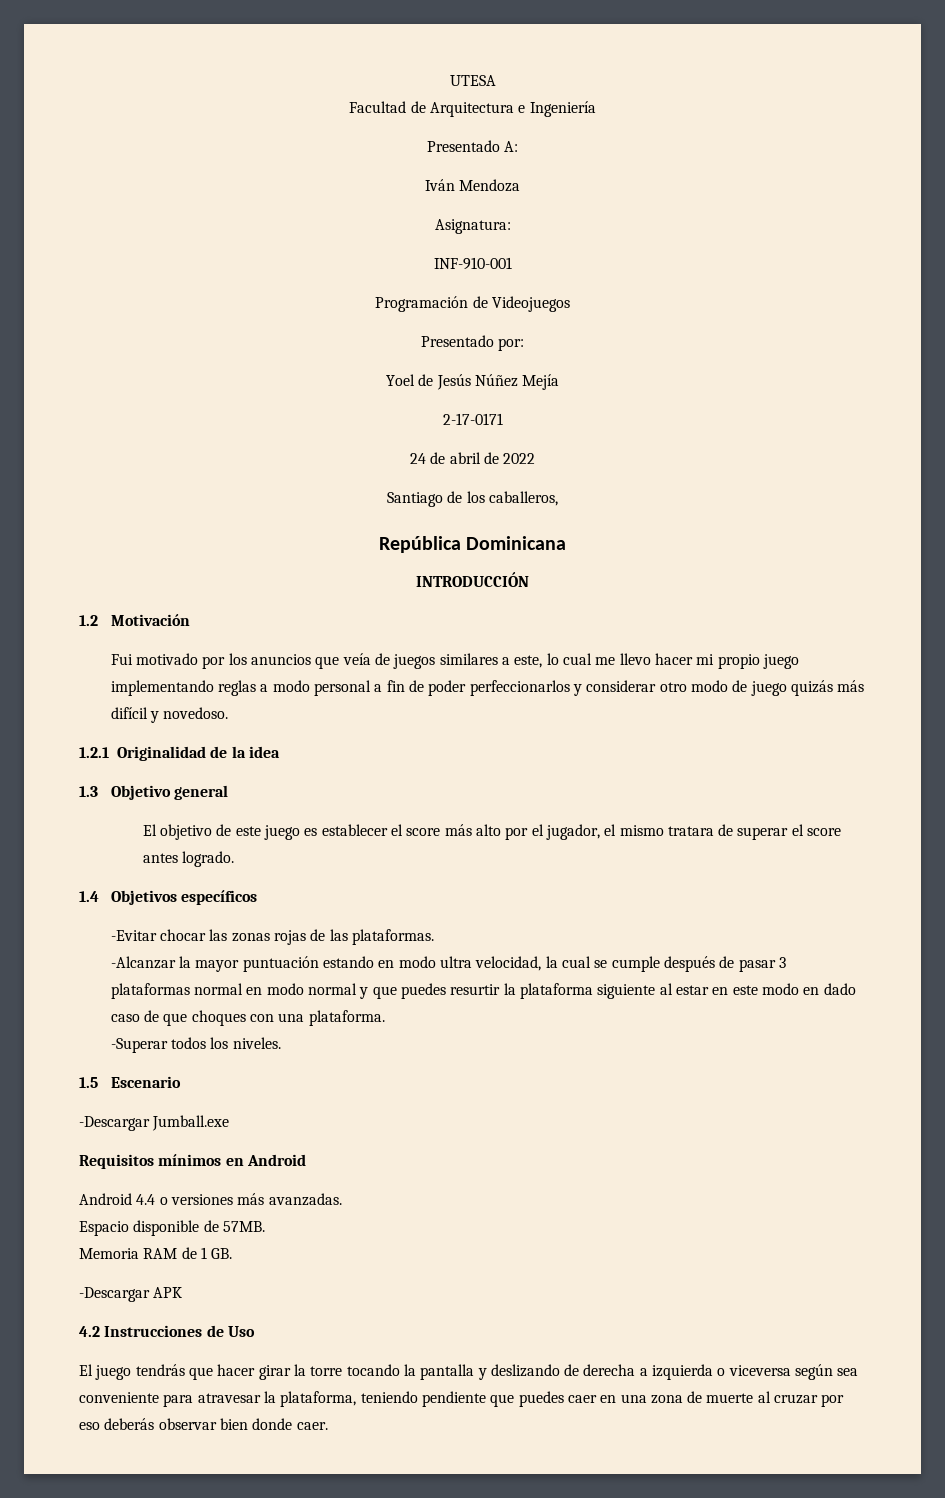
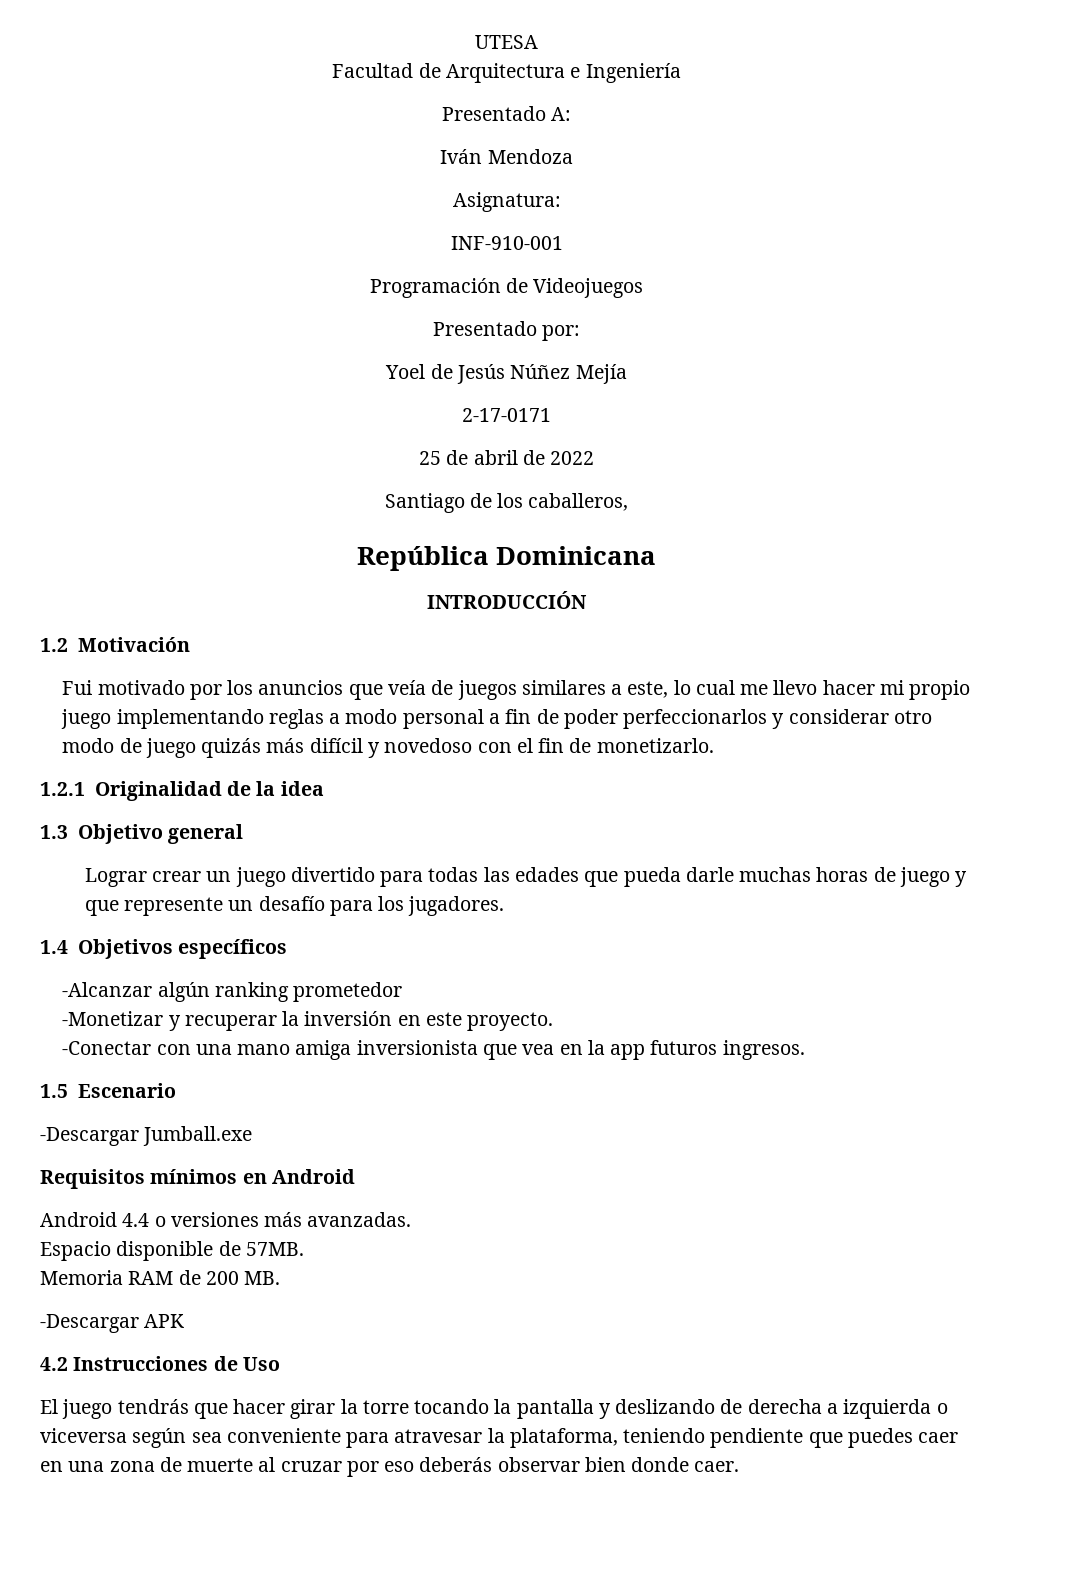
- 24 de abril de 2022
+ 25 de abril de 2022
- Fui motivado por los anuncios que veía de juegos similares a este, lo cual me llevo hacer mi propio juego implementando reglas a modo personal a fin de poder perfeccionarlos y considerar otro modo de juego quizás más difícil y novedoso.
+ Fui motivado por los anuncios que veía de juegos similares a este, lo cual me llevo hacer mi propio juego implementando reglas a modo personal a fin de poder perfeccionarlos y considerar otro modo de juego quizás más difícil y novedoso con el fin de monetizarlo.
- El objetivo de este juego es establecer el score más alto por el jugador, el mismo tratara de superar el score antes logrado.
+ Lograr crear un juego divertido para todas las edades que pueda darle muchas horas de juego y que represente un desafío para los jugadores.
  1.4 Objetivos específicos
- -Evitar chocar las zonas rojas de las plataformas.
- -Alcanzar la mayor puntuación estando en modo ultra velocidad, la cual se cumple después de pasar 3 plataformas normal en modo normal y que puedes resurtir la plataforma siguiente al estar en este modo en dado caso de que choques con una plataforma.
- -Superar todos los niveles.
+ -Alcanzar algún ranking prometedor
+ -Monetizar y recuperar la inversión en este proyecto.
+ -Conectar con una mano amiga inversionista que vea en la app futuros ingresos.
- Memoria RAM de 1 GB.
+ Memoria RAM de 200 MB.

